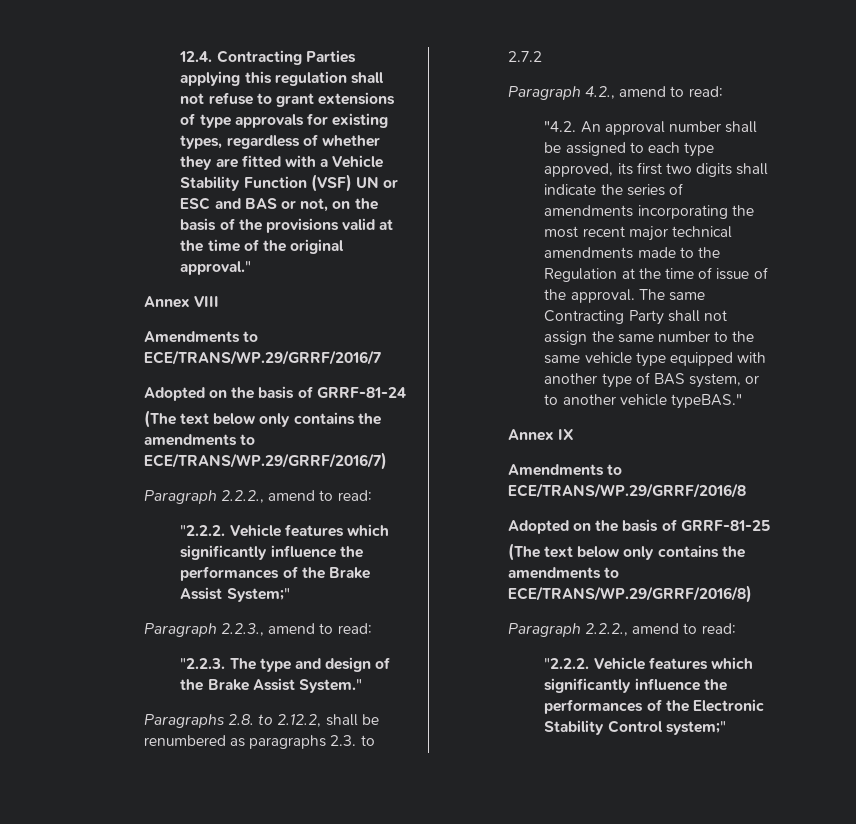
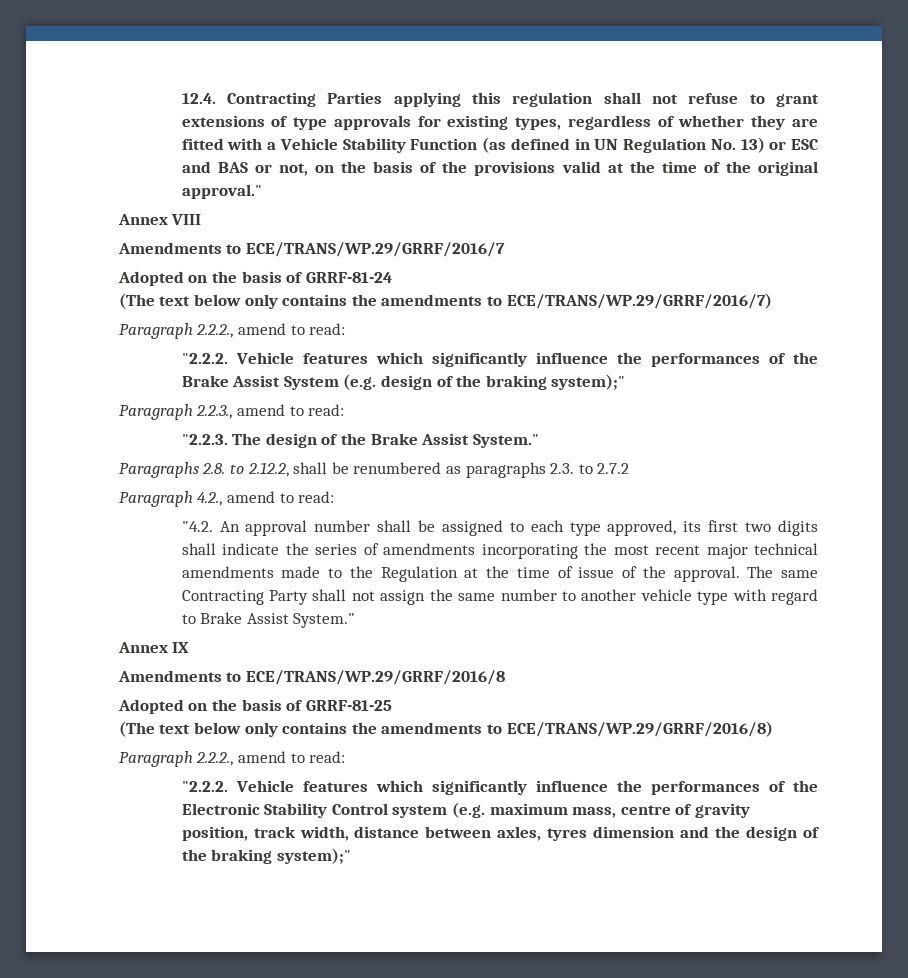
- 12.4. Contracting Parties applying this regulation shall not refuse to grant extensions of type approvals for existing types, regardless of whether they are fitted with a Vehicle Stability Function (VSF) UN or ESC and BAS or not, on the basis of the provisions valid at the time of the original approval."
+ 12.4. Contracting Parties applying this regulation shall not refuse to grant extensions of type approvals for existing types, regardless of whether they are fitted with a Vehicle Stability Function (as defined in UN Regulation No. 13) or ESC and BAS or not, on the basis of the provisions valid at the time of the original approval."
- "2.2.2. Vehicle features which significantly influence the performances of the Brake Assist System;"
+ "2.2.2. Vehicle features which significantly influence the performances of the Brake Assist System (e.g. design of the braking system);"
- "2.2.3. The type and design of the Brake Assist System."
+ "2.2.3. The design of the Brake Assist System."
- The same Contracting Party shall not assign the same number to the same vehicle type equipped with another type of BAS system, or to another vehicle typeBAS."
+ The same Contracting Party shall not assign the same number to another vehicle type with regard to Brake Assist System."
- "2.2.2. Vehicle features which significantly influence the performances of the Electronic Stability Control system;"
+ "2.2.2. Vehicle features which significantly influence the performances of the Electronic Stability Control system (e.g. maximum mass, centre of gravity position, track width, distance between axles, tyres dimension and the design of the braking system);"

